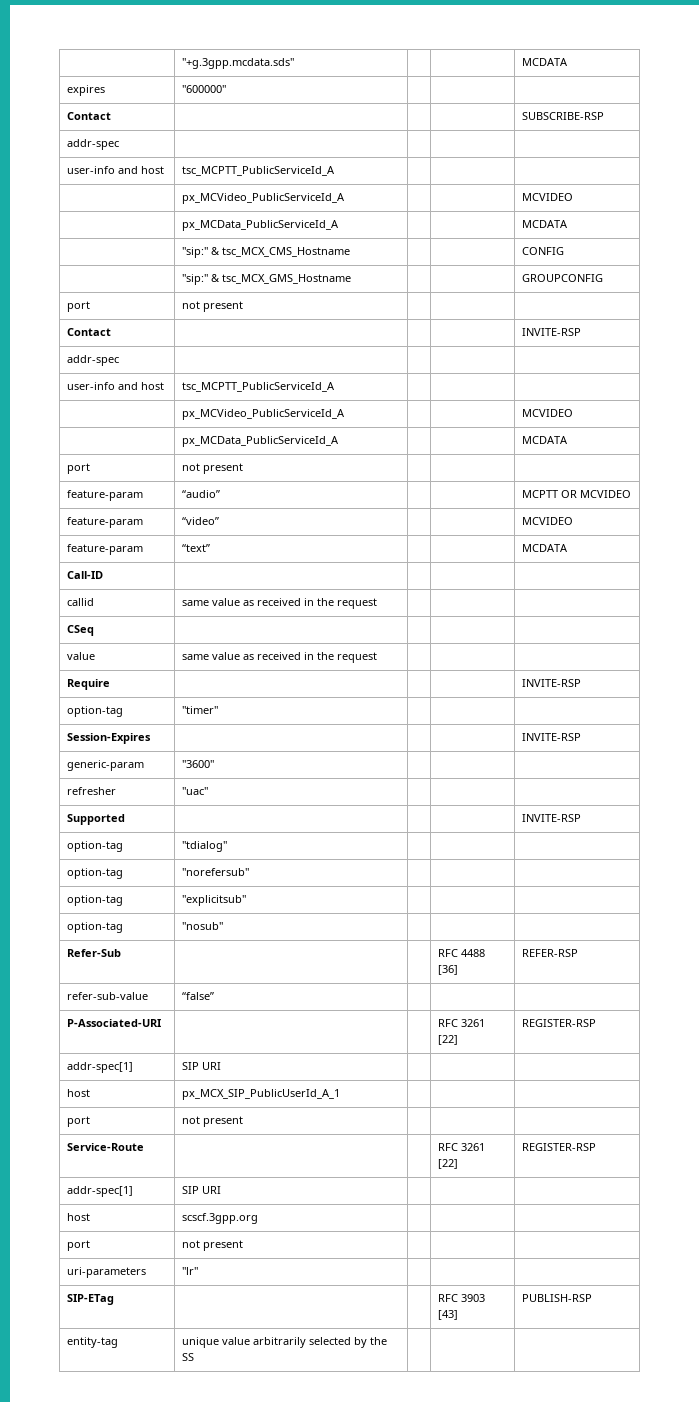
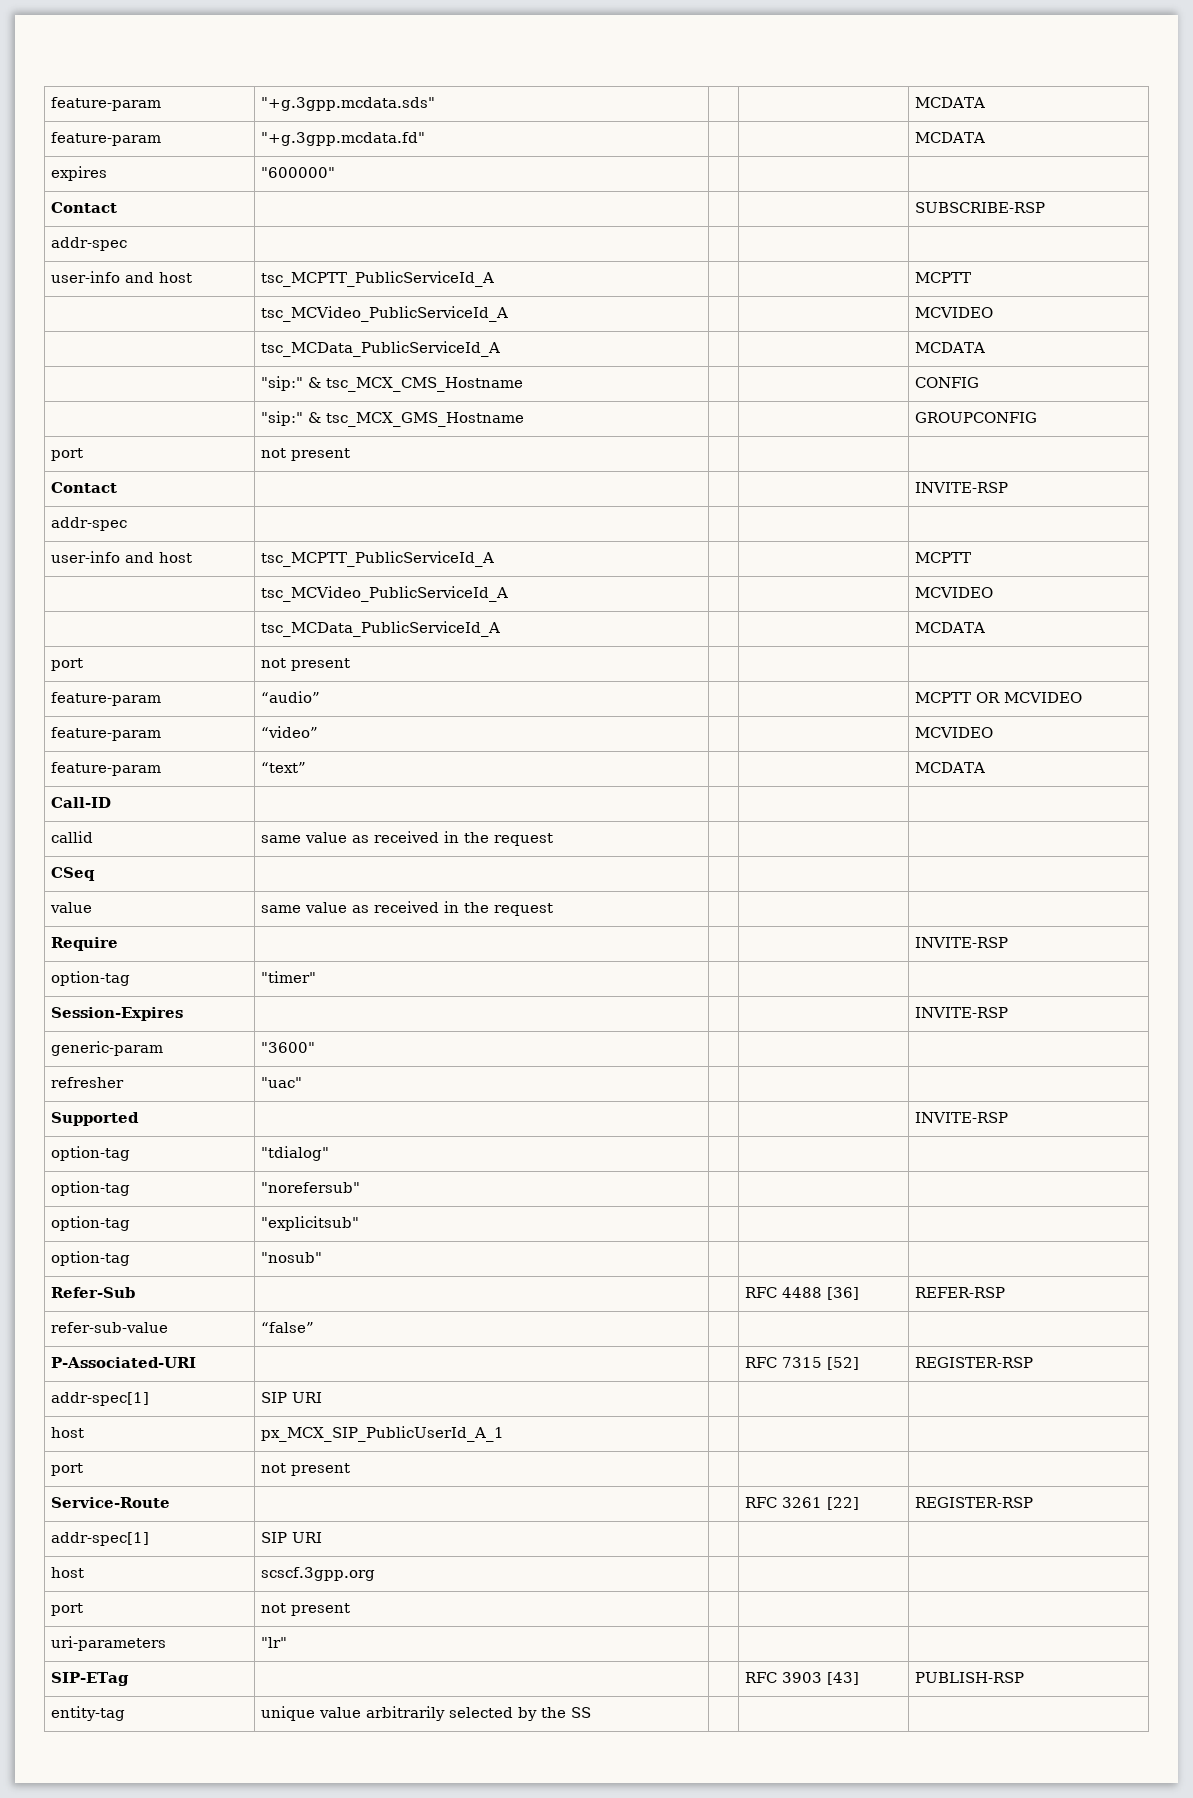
- | "+g.3gpp.mcdata.sds" | | | MCDATA
+ feature-param | "+g.3gpp.mcdata.sds" | | | MCDATA
+ feature-param | "+g.3gpp.mcdata.fd" | | | MCDATA
  Contact | | | | SUBSCRIBE-RSP
  addr-spec | | | |
- user-info and host | tsc_MCPTT_PublicServiceId_A | | |
- | px_MCVideo_PublicServiceId_A | | | MCVIDEO
- | px_MCData_PublicServiceId_A | | | MCDATA
+ user-info and host | tsc_MCPTT_PublicServiceId_A | | | MCPTT
+ | tsc_MCVideo_PublicServiceId_A | | | MCVIDEO
+ | tsc_MCData_PublicServiceId_A | | | MCDATA
  Contact | | | | INVITE-RSP
  addr-spec | | | |
- user-info and host | tsc_MCPTT_PublicServiceId_A | | |
- | px_MCVideo_PublicServiceId_A | | | MCVIDEO
- | px_MCData_PublicServiceId_A | | | MCDATA
+ user-info and host | tsc_MCPTT_PublicServiceId_A | | | MCPTT
+ | tsc_MCVideo_PublicServiceId_A | | | MCVIDEO
+ | tsc_MCData_PublicServiceId_A | | | MCDATA
- P-Associated-URI | | | RFC 3261 [22] | REGISTER-RSP
+ P-Associated-URI | | | RFC 7315 [52] | REGISTER-RSP

